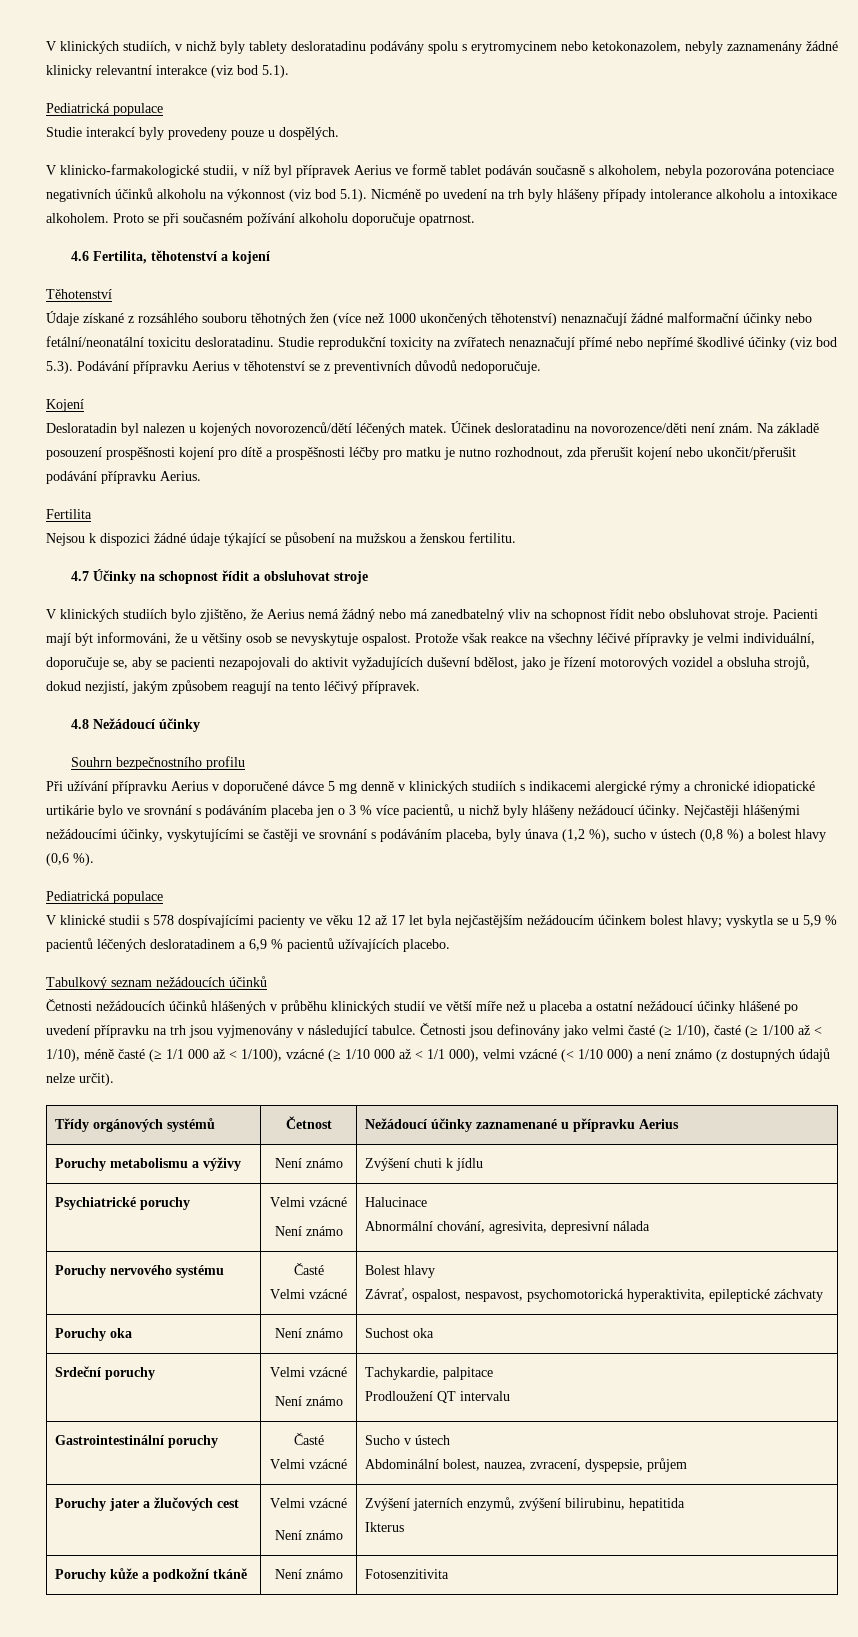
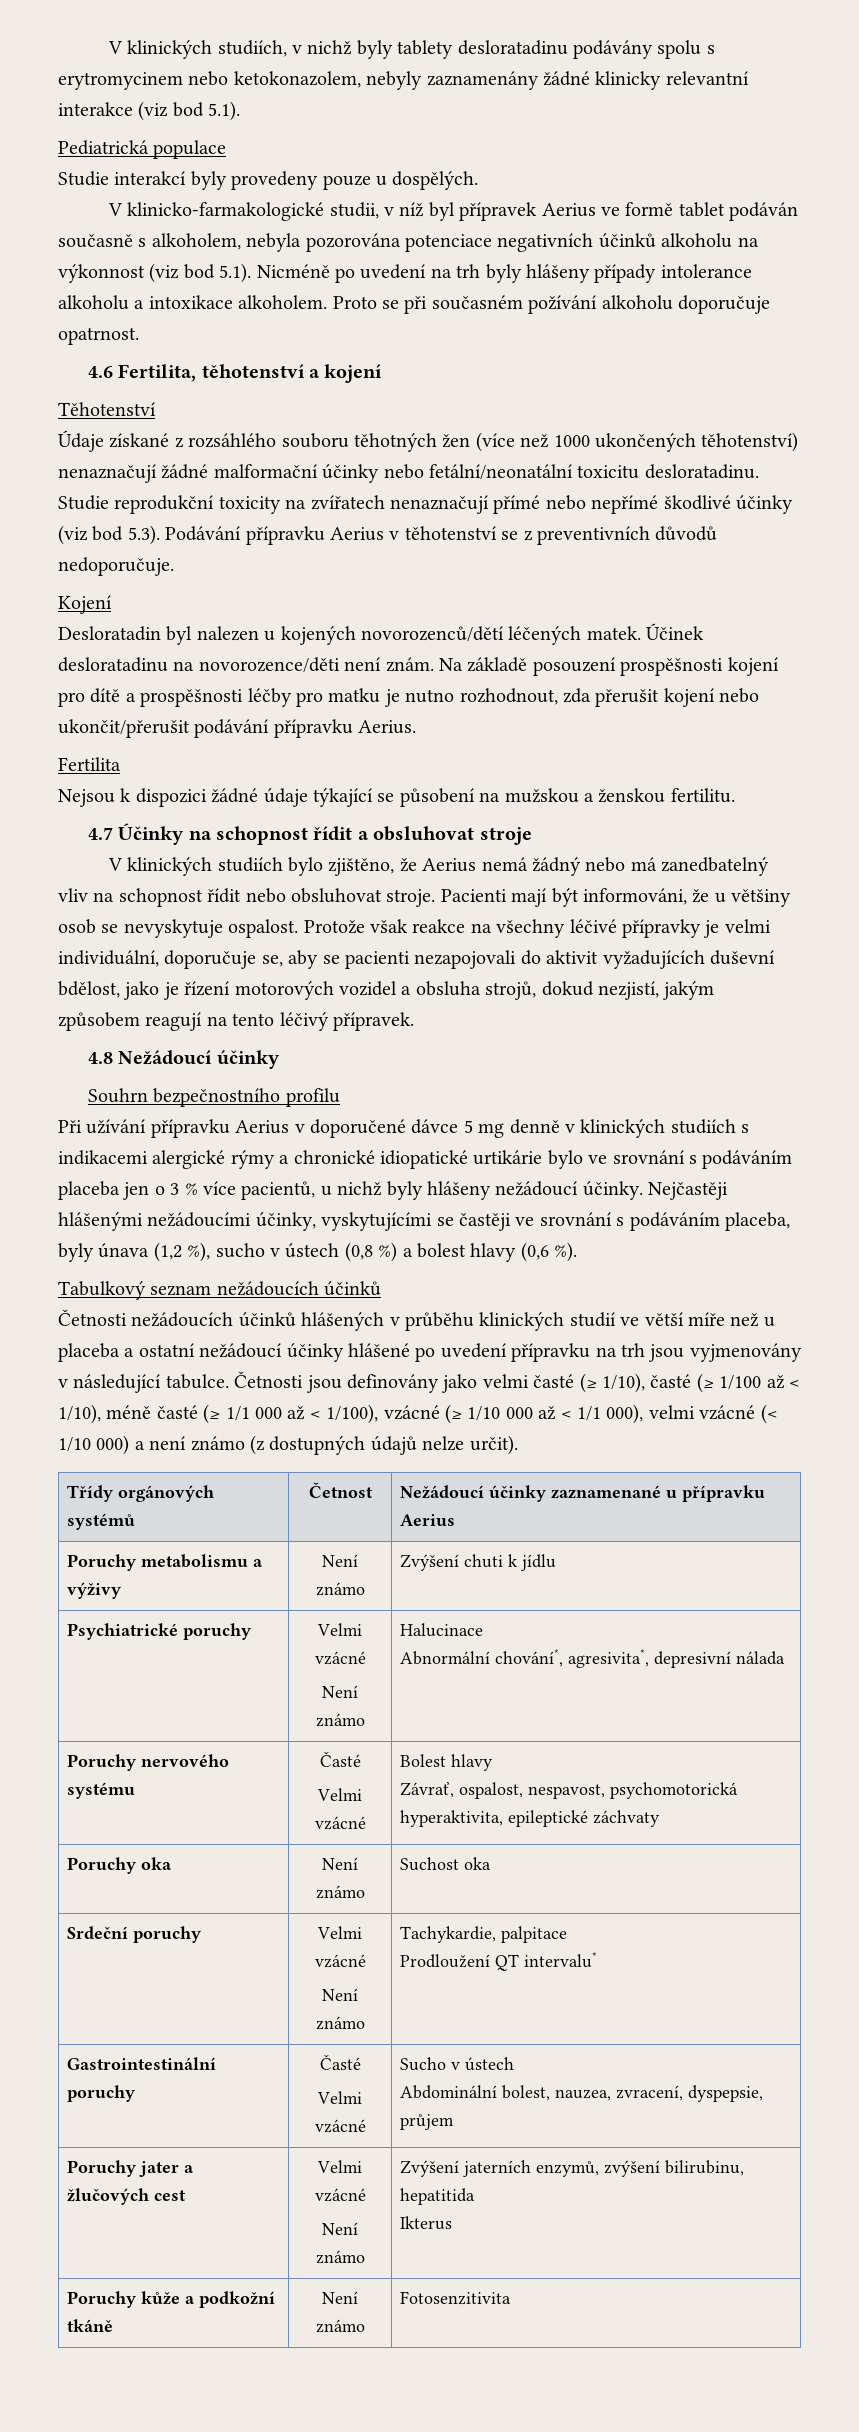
  Nejčastěji hlášenými nežádoucími účinky, vyskytujícími se častěji ve srovnání s podáváním placeba, byly únava (1,2 %), sucho v ústech (0,8 %) a bolest hlavy (0,6 %).
- Pediatrická populace
- V klinické studii s 578 dospívajícími pacienty ve věku 12 až 17 let byla nejčastějším nežádoucím účinkem bolest hlavy; vyskytla se u 5,9 % pacientů léčených desloratadinem a 6,9 % pacientů užívajících placebo.
  Psychiatrické poruchy | Velmi vzácné
  Není známo | Halucinace
- Abnormální chování, agresivita, depresivní nálada
+ Abnormální chování*, agresivita*, depresivní nálada
  Srdeční poruchy | Velmi vzácné
  Není známo | Tachykardie, palpitace
- Prodloužení QT intervalu
+ Prodloužení QT intervalu*

